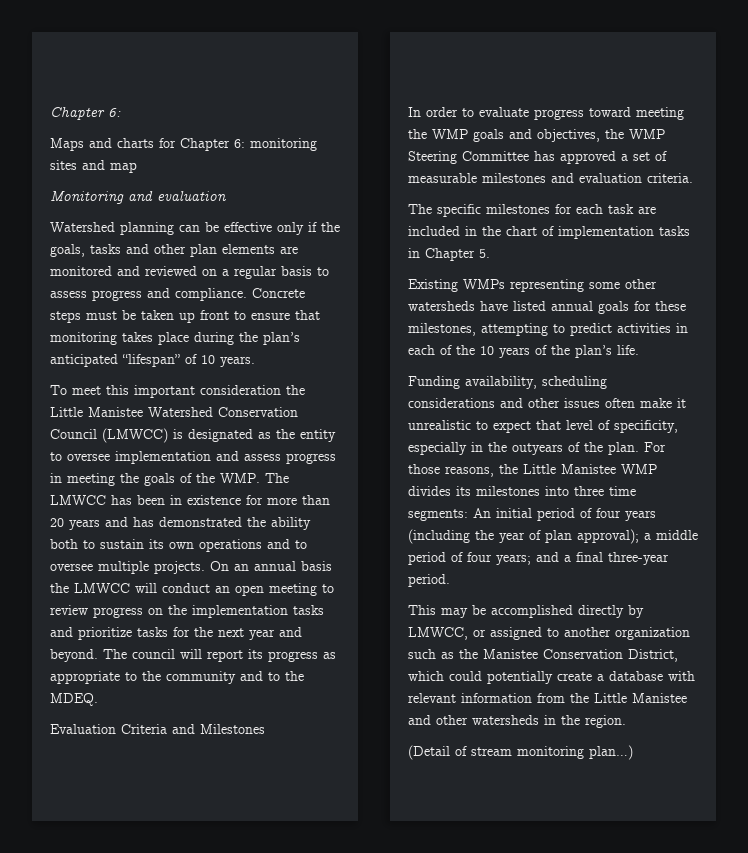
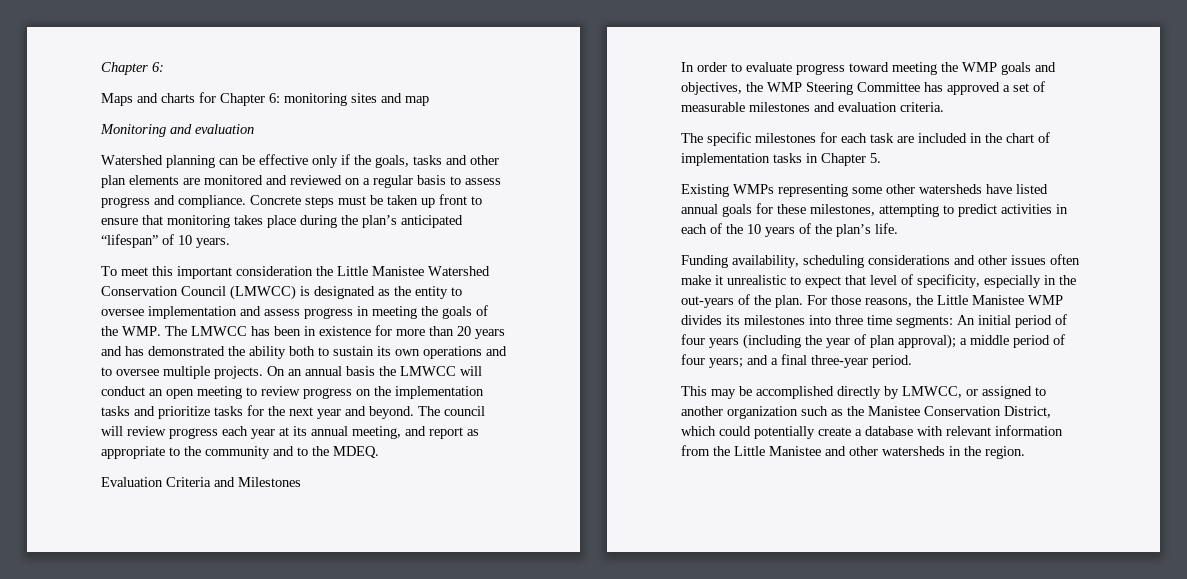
- The council will report its progress as appropriate to the community and to the MDEQ.
+ The council will review progress each year at its annual meeting, and report as appropriate to the community and to the MDEQ.
- Funding availability, scheduling considerations and other issues often make it unrealistic to expect that level of specificity, especially in the outyears of the plan.
+ Funding availability, scheduling considerations and other issues often make it unrealistic to expect that level of specificity, especially in the out-years of the plan.
- (Detail of stream monitoring plan…)

